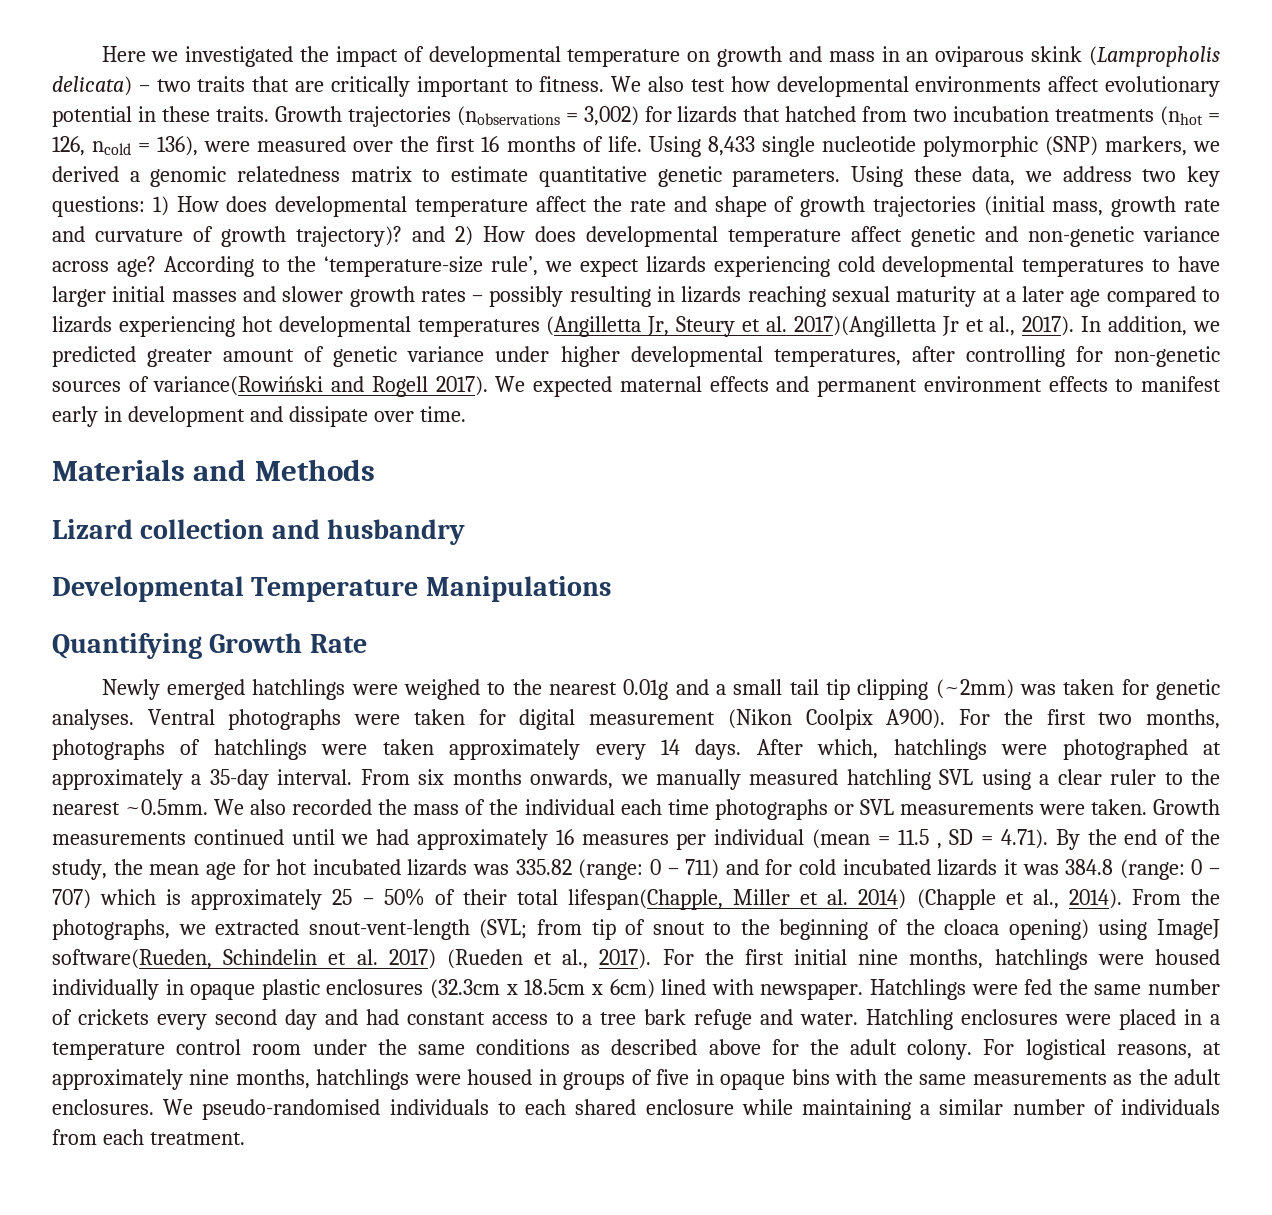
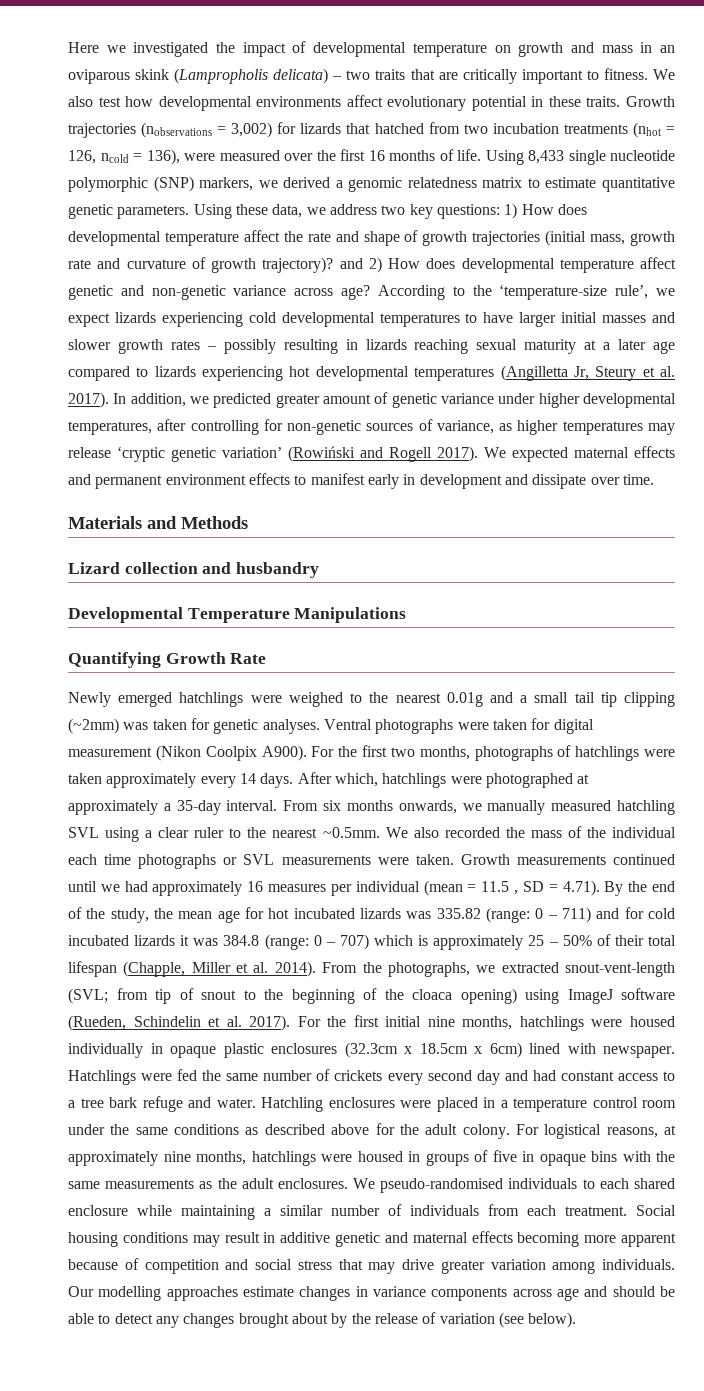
- According to the ‘temperature-size rule’, we expect lizards experiencing cold developmental temperatures to have larger initial masses and slower growth rates – possibly resulting in lizards reaching sexual maturity at a later age compared to lizards experiencing hot developmental temperatures (Angilletta Jr, Steury et al. 2017)(Angilletta Jr et al., 2017).
+ According to the ‘temperature-size rule’, we expect lizards experiencing cold developmental temperatures to have larger initial masses and slower growth rates – possibly resulting in lizards reaching sexual maturity at a later age compared to lizards experiencing hot developmental temperatures (Angilletta Jr, Steury et al. 2017).
- In addition, we predicted greater amount of genetic variance under higher developmental temperatures, after controlling for non-genetic sources of variance(Rowiński and Rogell 2017).
+ In addition, we predicted greater amount of genetic variance under higher developmental temperatures, after controlling for non-genetic sources of variance, as higher temperatures may release ‘cryptic genetic variation’ (Rowiński and Rogell 2017).
- 0 – 707) which is approximately 25 – 50% of their total lifespan(Chapple, Miller et al. 2014) (Chapple et al., 2014).
+ 0 – 707) which is approximately 25 – 50% of their total lifespan (Chapple, Miller et al. 2014).
- From the photographs, we extracted snout-vent-length (SVL; from tip of snout to the beginning of the cloaca opening) using ImageJ software(Rueden, Schindelin et al. 2017) (Rueden et al., 2017).
+ From the photographs, we extracted snout-vent-length (SVL; from tip of snout to the beginning of the cloaca opening) using ImageJ software (Rueden, Schindelin et al. 2017).
+ Social housing conditions may result in additive genetic and maternal effects becoming more apparent because of competition and social stress that may drive greater variation among individuals. Our modelling approaches estimate changes in variance components across age and should be able to detect any changes brought about by the release of variation (see below).

